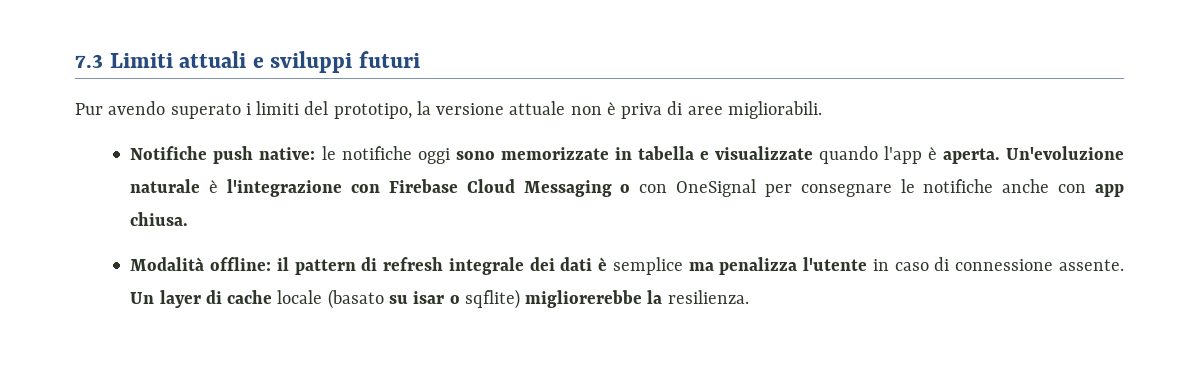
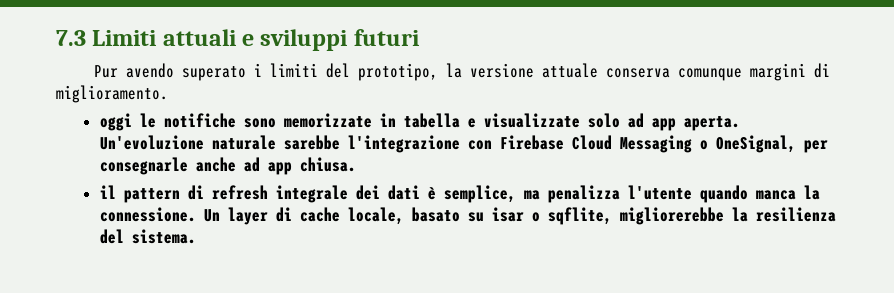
- Pur avendo superato i limiti del prototipo, la versione attuale non è priva di aree migliorabili.
- Notifiche push native: le notifiche oggi sono memorizzate in tabella e visualizzate quando l'app è aperta.
+ Pur avendo superato i limiti del prototipo, la versione attuale conserva comunque margini di miglioramento.
+ oggi le notifiche sono memorizzate in tabella e visualizzate solo ad app aperta.
- Un'evoluzione naturale è l'integrazione con Firebase Cloud Messaging o con OneSignal per consegnare le notifiche anche con app chiusa.
+ Un'evoluzione naturale sarebbe l'integrazione con Firebase Cloud Messaging o OneSignal, per consegnarle anche ad app chiusa.
- Modalità offline: il pattern di refresh integrale dei dati è semplice ma penalizza l'utente in caso di connessione assente.
+ il pattern di refresh integrale dei dati è semplice, ma penalizza l'utente quando manca la connessione.
- Un layer di cache locale (basato su isar o sqflite) migliorerebbe la resilienza.
+ Un layer di cache locale, basato su isar o sqflite, migliorerebbe la resilienza del sistema.

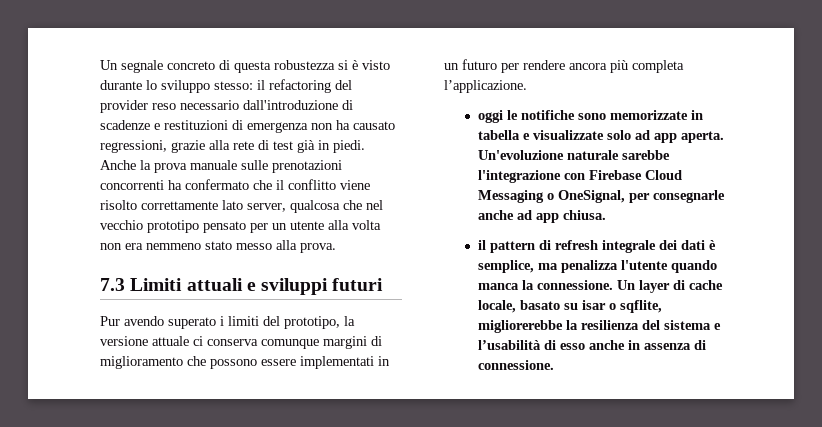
+ Un segnale concreto di questa robustezza si è visto durante lo sviluppo stesso: il refactoring del provider reso necessario dall'introduzione di scadenze e restituzioni di emergenza non ha causato regressioni, grazie alla rete di test già in piedi. Anche la prova manuale sulle prenotazioni concorrenti ha confermato che il conflitto viene risolto correttamente lato server, qualcosa che nel vecchio prototipo pensato per un utente alla volta non era nemmeno stato messo alla prova.
- Pur avendo superato i limiti del prototipo, la versione attuale conserva comunque margini di miglioramento.
+ Pur avendo superato i limiti del prototipo, la versione attuale ci conserva comunque margini di miglioramento che possono essere implementati in un futuro per rendere ancora più completa l’applicazione.
- Un layer di cache locale, basato su isar o sqflite, migliorerebbe la resilienza del sistema.
+ Un layer di cache locale, basato su isar o sqflite, migliorerebbe la resilienza del sistema e l’usabilità di esso anche in assenza di connessione.

